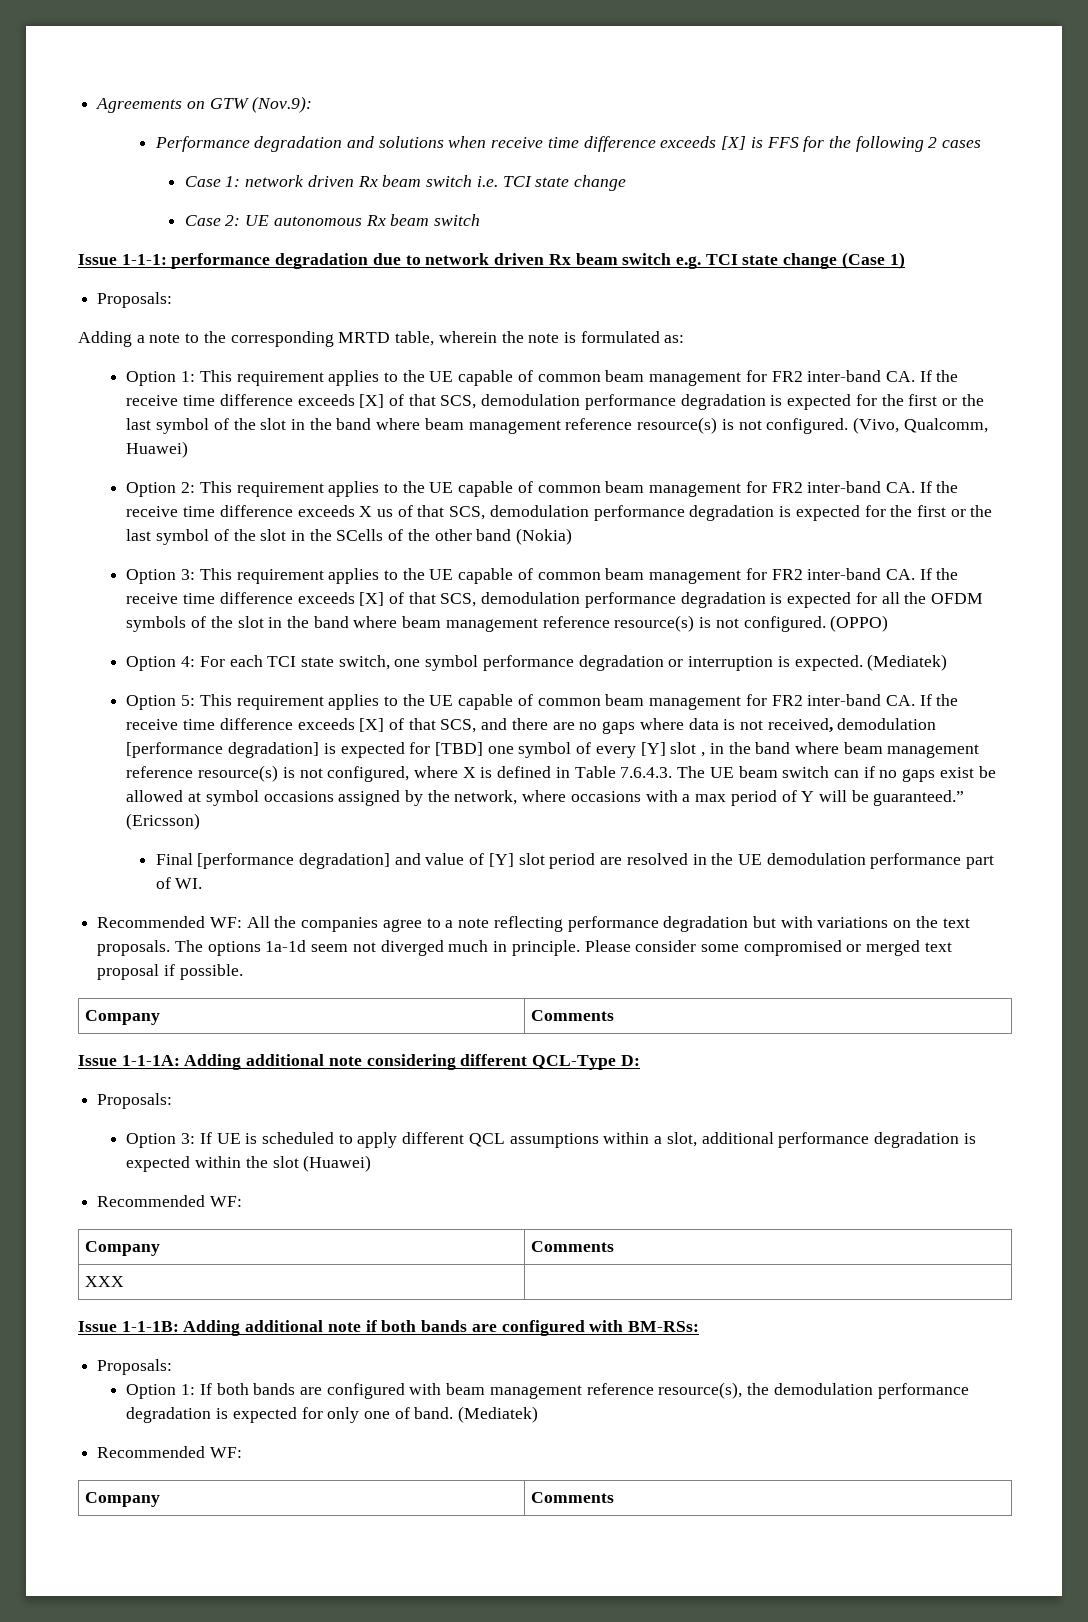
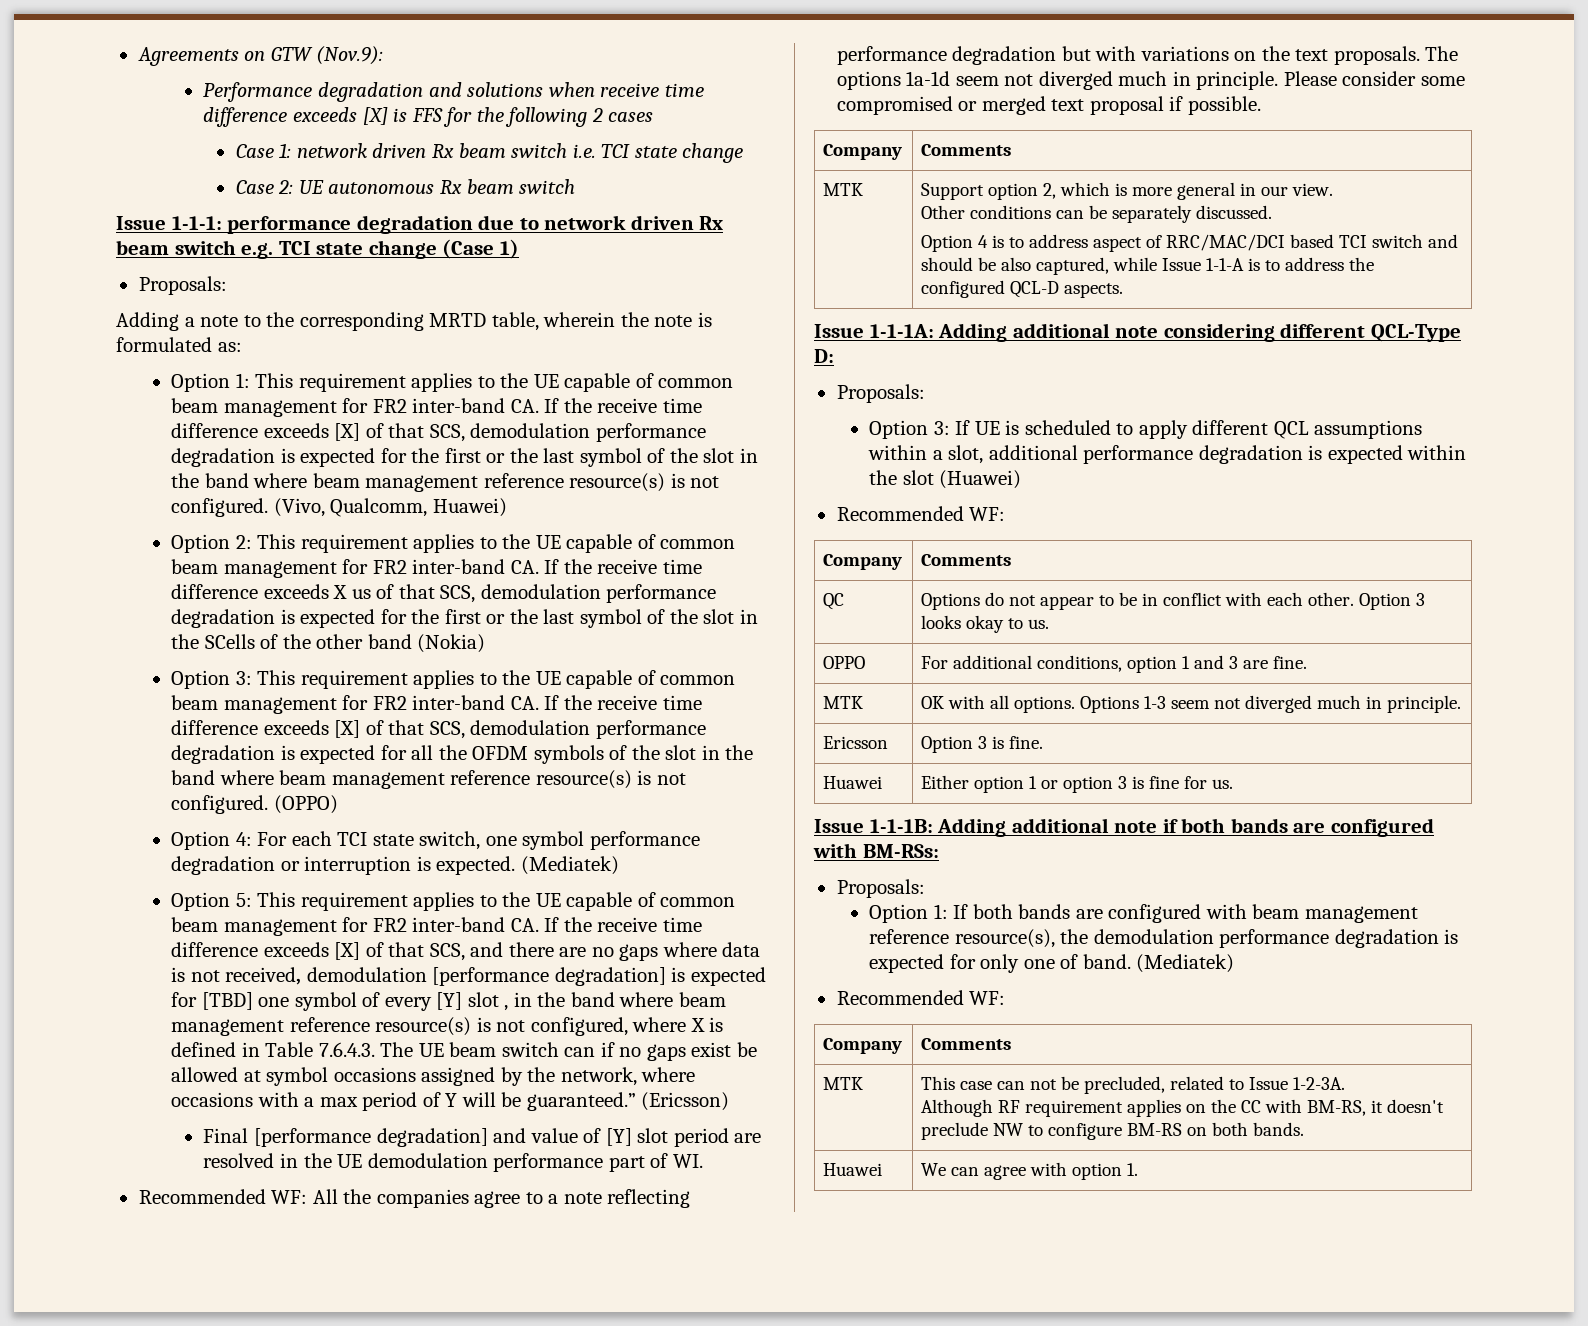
+ MTK | Support option 2, which is more general in our view.
+ Other conditions can be separately discussed.
+ Option 4 is to address aspect of RRC/MAC/DCI based TCI switch and should be also captured, while Issue 1-1-A is to address the configured QCL-D aspects.
- XXX |
+ QC | Options do not appear to be in conflict with each other. Option 3 looks okay to us.
+ OPPO | For additional conditions, option 1 and 3 are fine.
+ MTK | OK with all options. Options 1-3 seem not diverged much in principle.
+ Ericsson | Option 3 is fine.
+ Huawei | Either option 1 or option 3 is fine for us.
+ MTK | This case can not be precluded, related to Issue 1-2-3A.
+ Although RF requirement applies on the CC with BM-RS, it doesn't preclude NW to configure BM-RS on both bands.
+ Huawei | We can agree with option 1.

